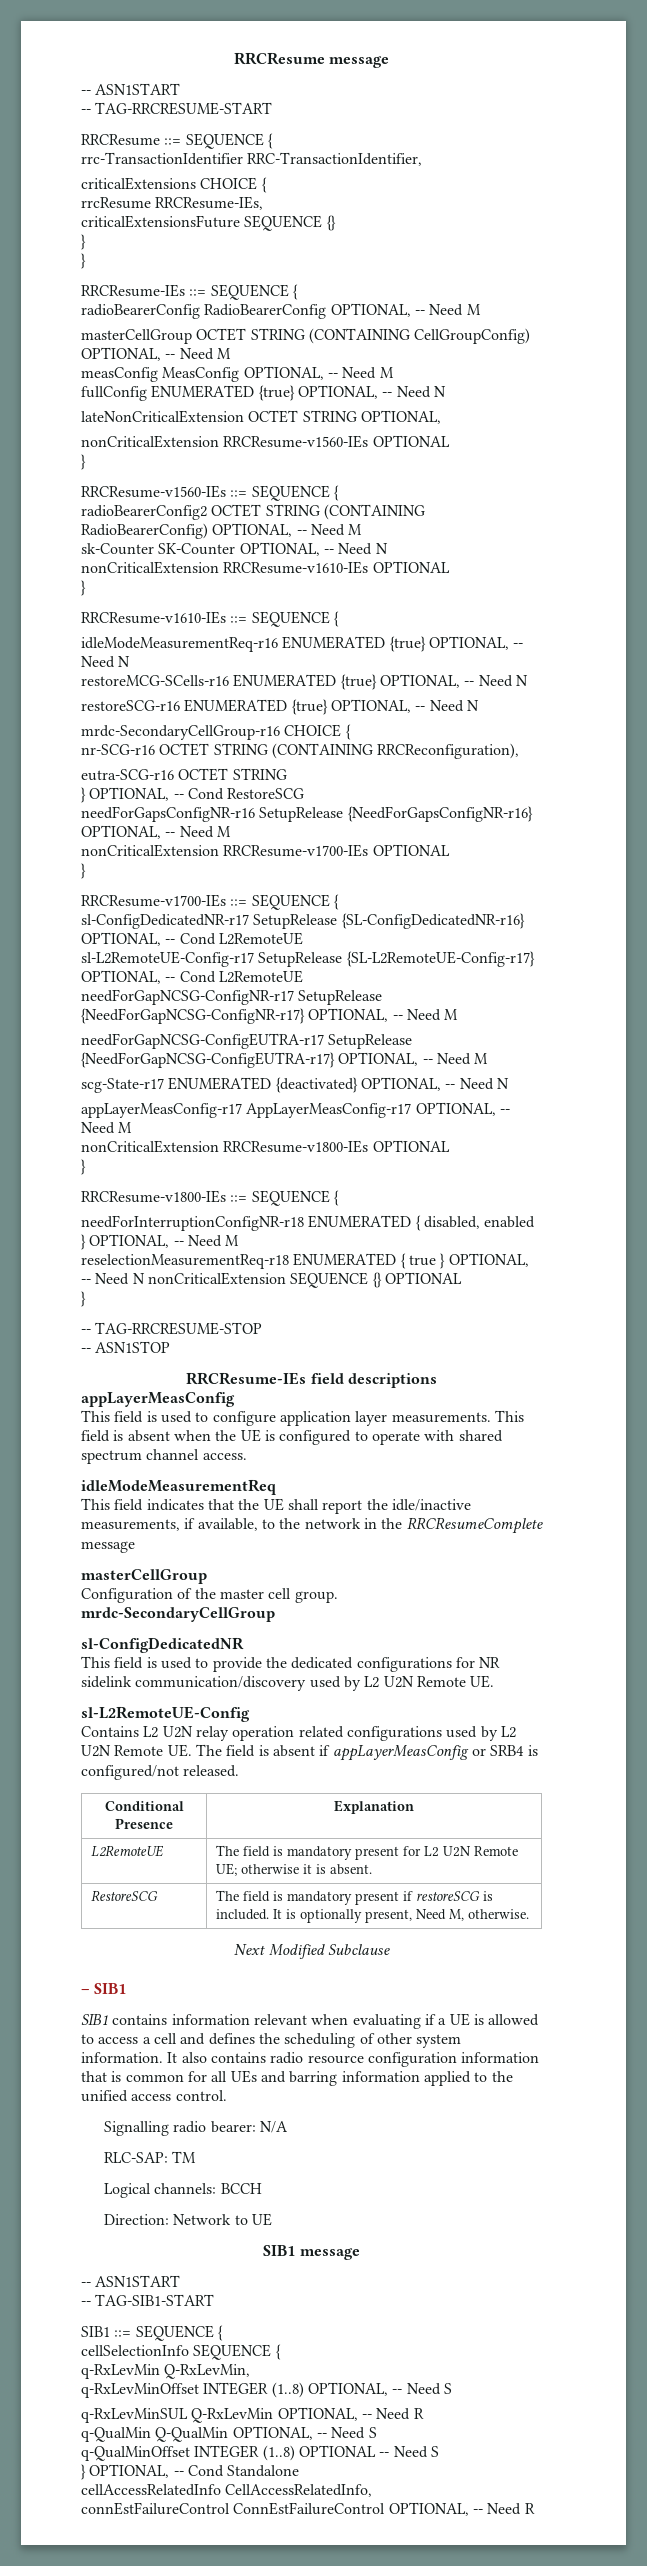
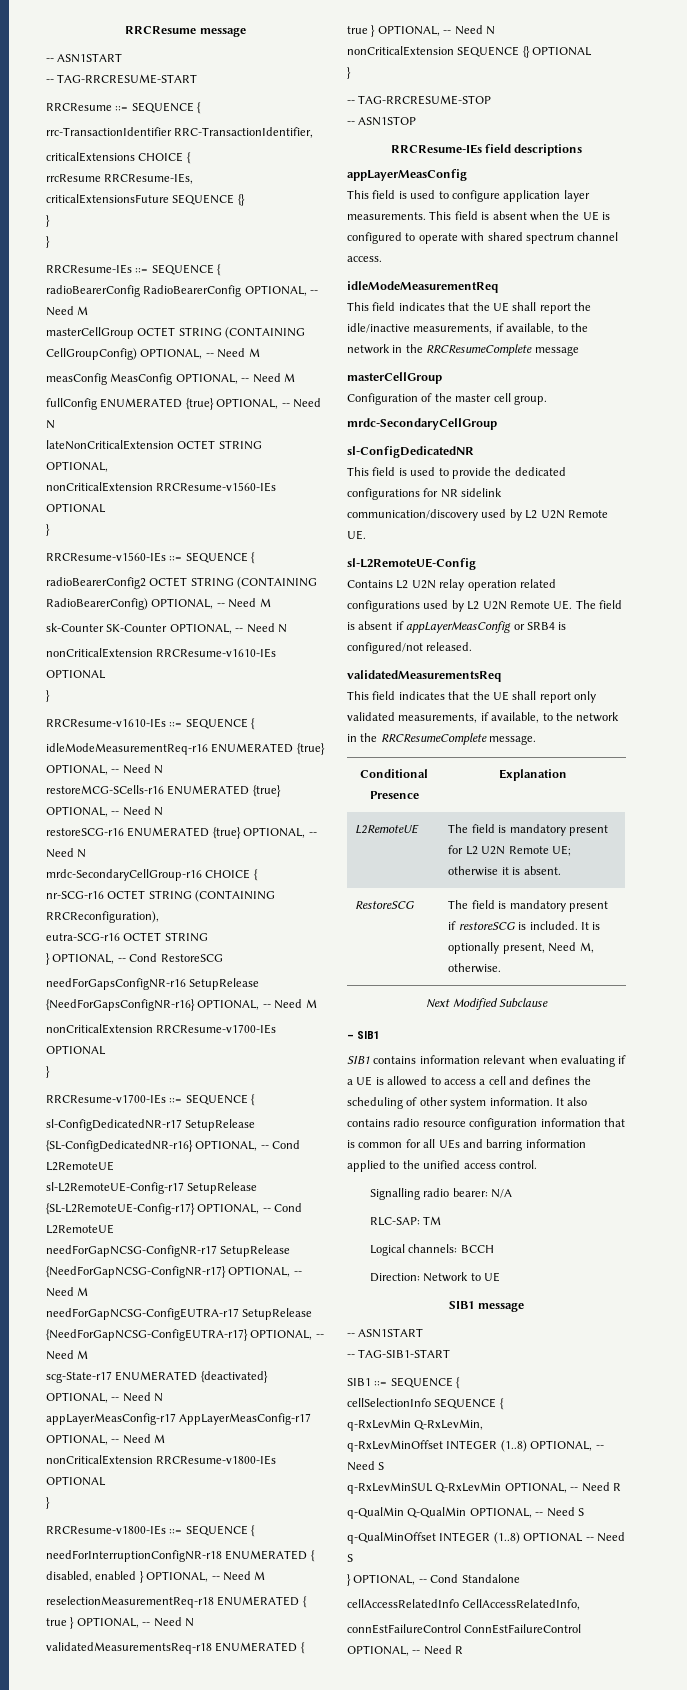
- reselectionMeasurementReq-r18 ENUMERATED { true } OPTIONAL, -- Need N nonCriticalExtension SEQUENCE {} OPTIONAL
+ reselectionMeasurementReq-r18 ENUMERATED { true } OPTIONAL, -- Need N
+ validatedMeasurementsReq-r18 ENUMERATED { true } OPTIONAL, -- Need N
+ nonCriticalExtension SEQUENCE {} OPTIONAL
+ validatedMeasurementsReq
+ This field indicates that the UE shall report only validated measurements, if available, to the network in the RRCResumeComplete message.

